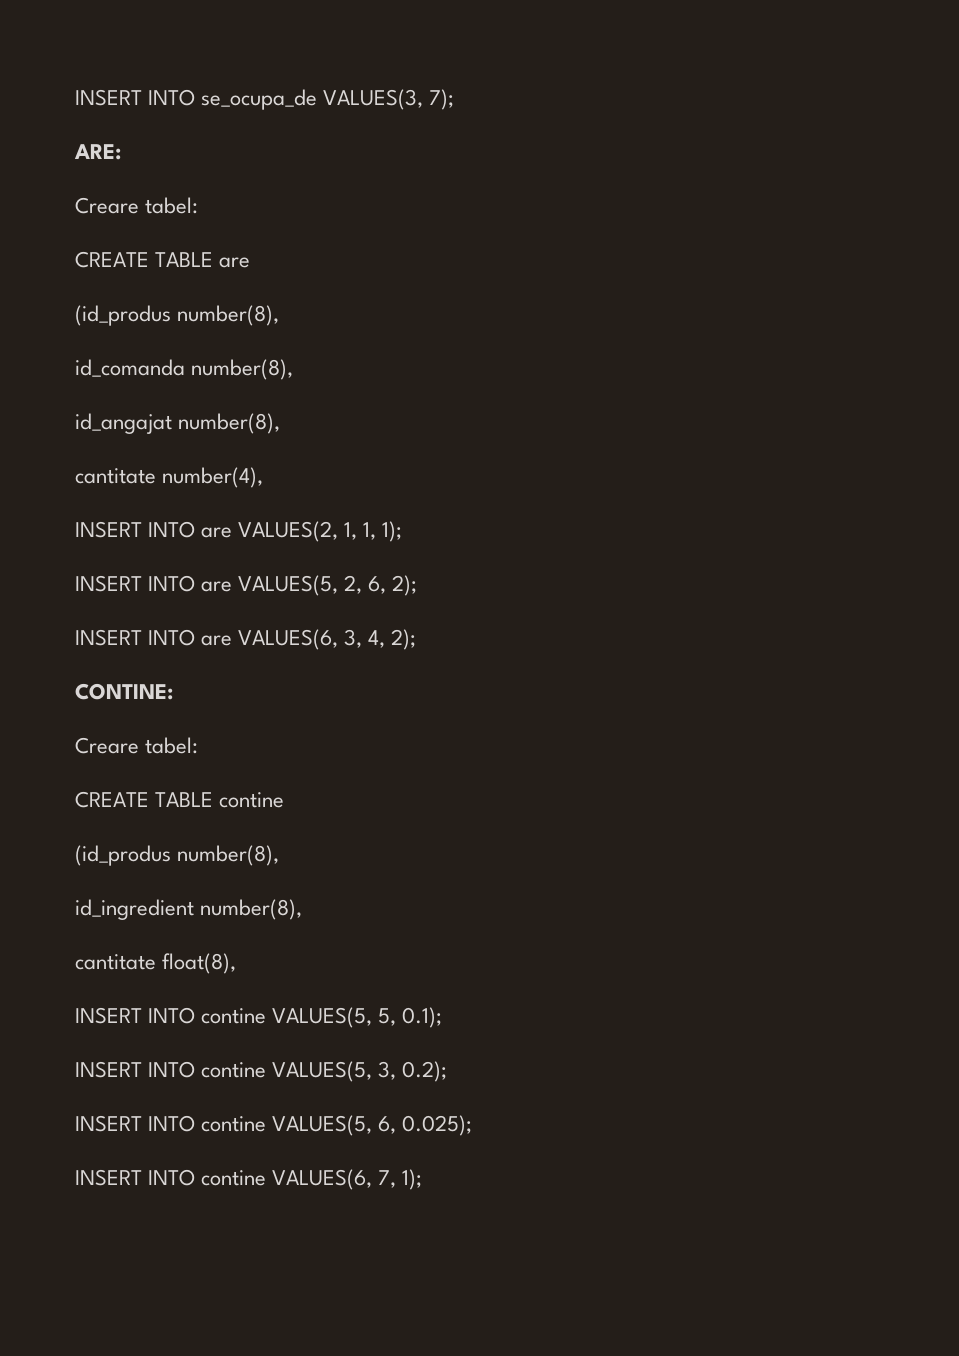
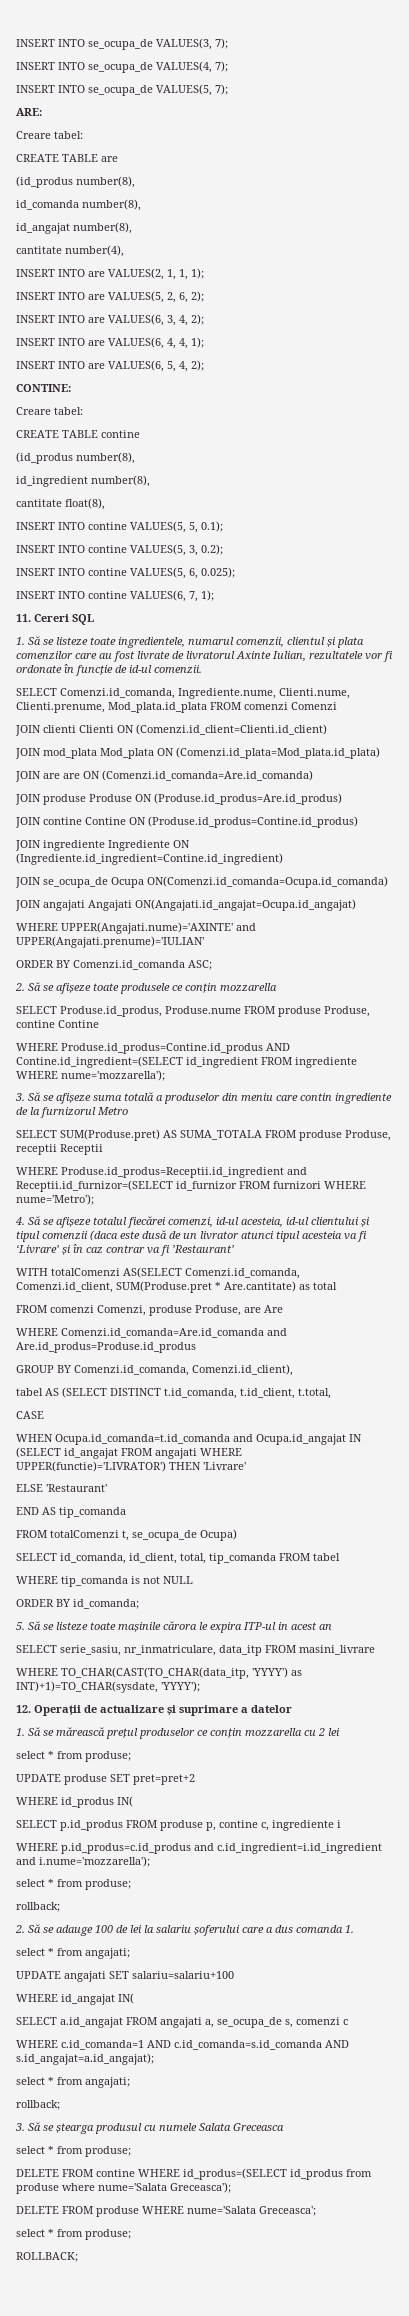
+ INSERT INTO se_ocupa_de VALUES(4, 7);
+ INSERT INTO se_ocupa_de VALUES(5, 7);
+ INSERT INTO are VALUES(6, 4, 4, 1);
+ INSERT INTO are VALUES(6, 5, 4, 2);
+ 11. Cereri SQL
+ 1. Să se listeze toate ingredientele, numarul comenzii, clientul și plata comenzilor care au fost livrate de livratorul Axinte Iulian, rezultatele vor fi ordonate în funcție de id-ul comenzii.
+ SELECT Comenzi.id_comanda, Ingrediente.nume, Clienti.nume, Clienti.prenume, Mod_plata.id_plata FROM comenzi Comenzi
+ JOIN clienti Clienti ON (Comenzi.id_client=Clienti.id_client)
+ JOIN mod_plata Mod_plata ON (Comenzi.id_plata=Mod_plata.id_plata)
+ JOIN are are ON (Comenzi.id_comanda=Are.id_comanda)
+ JOIN produse Produse ON (Produse.id_produs=Are.id_produs)
+ JOIN contine Contine ON (Produse.id_produs=Contine.id_produs)
+ JOIN ingrediente Ingrediente ON (Ingrediente.id_ingredient=Contine.id_ingredient)
+ JOIN se_ocupa_de Ocupa ON(Comenzi.id_comanda=Ocupa.id_comanda)
+ JOIN angajati Angajati ON(Angajati.id_angajat=Ocupa.id_angajat)
+ WHERE UPPER(Angajati.nume)='AXINTE' and UPPER(Angajati.prenume)='IULIAN'
+ ORDER BY Comenzi.id_comanda ASC;
+ 2. Să se afișeze toate produsele ce conțin mozzarella
+ SELECT Produse.id_produs, Produse.nume FROM produse Produse, contine Contine
+ WHERE Produse.id_produs=Contine.id_produs AND Contine.id_ingredient=(SELECT id_ingredient FROM ingrediente WHERE nume='mozzarella');
+ 3. Să se afișeze suma totală a produselor din meniu care contin ingrediente de la furnizorul Metro
+ SELECT SUM(Produse.pret) AS SUMA_TOTALA FROM produse Produse, receptii Receptii
+ WHERE Produse.id_produs=Receptii.id_ingredient and Receptii.id_furnizor=(SELECT id_furnizor FROM furnizori WHERE nume='Metro');
+ 4. Să se afișeze totalul fiecărei comenzi, id-ul acesteia, id-ul clientului și tipul comenzii (daca este dusă de un livrator atunci tipul acesteia va fi ‘Livrare’ și în caz contrar va fi ’Restaurant’
+ WITH totalComenzi AS(SELECT Comenzi.id_comanda, Comenzi.id_client, SUM(Produse.pret * Are.cantitate) as total
+ FROM comenzi Comenzi, produse Produse, are Are
+ WHERE Comenzi.id_comanda=Are.id_comanda and Are.id_produs=Produse.id_produs
+ GROUP BY Comenzi.id_comanda, Comenzi.id_client),
+ tabel AS (SELECT DISTINCT t.id_comanda, t.id_client, t.total,
+ CASE
+ WHEN Ocupa.id_comanda=t.id_comanda and Ocupa.id_angajat IN (SELECT id_angajat FROM angajati WHERE UPPER(functie)='LIVRATOR') THEN 'Livrare'
+ ELSE 'Restaurant'
+ END AS tip_comanda
+ FROM totalComenzi t, se_ocupa_de Ocupa)
+ SELECT id_comanda, id_client, total, tip_comanda FROM tabel
+ WHERE tip_comanda is not NULL
+ ORDER BY id_comanda;
+ 5. Să se listeze toate mașinile cărora le expira ITP-ul in acest an
+ SELECT serie_sasiu, nr_inmatriculare, data_itp FROM masini_livrare
+ WHERE TO_CHAR(CAST(TO_CHAR(data_itp, 'YYYY') as INT)+1)=TO_CHAR(sysdate, 'YYYY');
+ 12. Operații de actualizare și suprimare a datelor
+ 1. Să se mărească prețul produselor ce conțin mozzarella cu 2 lei
+ select * from produse;
+ UPDATE produse SET pret=pret+2
+ WHERE id_produs IN(
+ SELECT p.id_produs FROM produse p, contine c, ingrediente i
+ WHERE p.id_produs=c.id_produs and c.id_ingredient=i.id_ingredient and i.nume='mozzarella');
+ select * from produse;
+ rollback;
+ 2. Să se adauge 100 de lei la salariu șoferului care a dus comanda 1.
+ select * from angajati;
+ UPDATE angajati SET salariu=salariu+100
+ WHERE id_angajat IN(
+ SELECT a.id_angajat FROM angajati a, se_ocupa_de s, comenzi c
+ WHERE c.id_comanda=1 AND c.id_comanda=s.id_comanda AND s.id_angajat=a.id_angajat);
+ select * from angajati;
+ rollback;
+ 3. Să se ștearga produsul cu numele Salata Greceasca
+ select * from produse;
+ DELETE FROM contine WHERE id_produs=(SELECT id_produs from produse where nume='Salata Greceasca');
+ DELETE FROM produse WHERE nume='Salata Greceasca';
+ select * from produse;
+ ROLLBACK;

